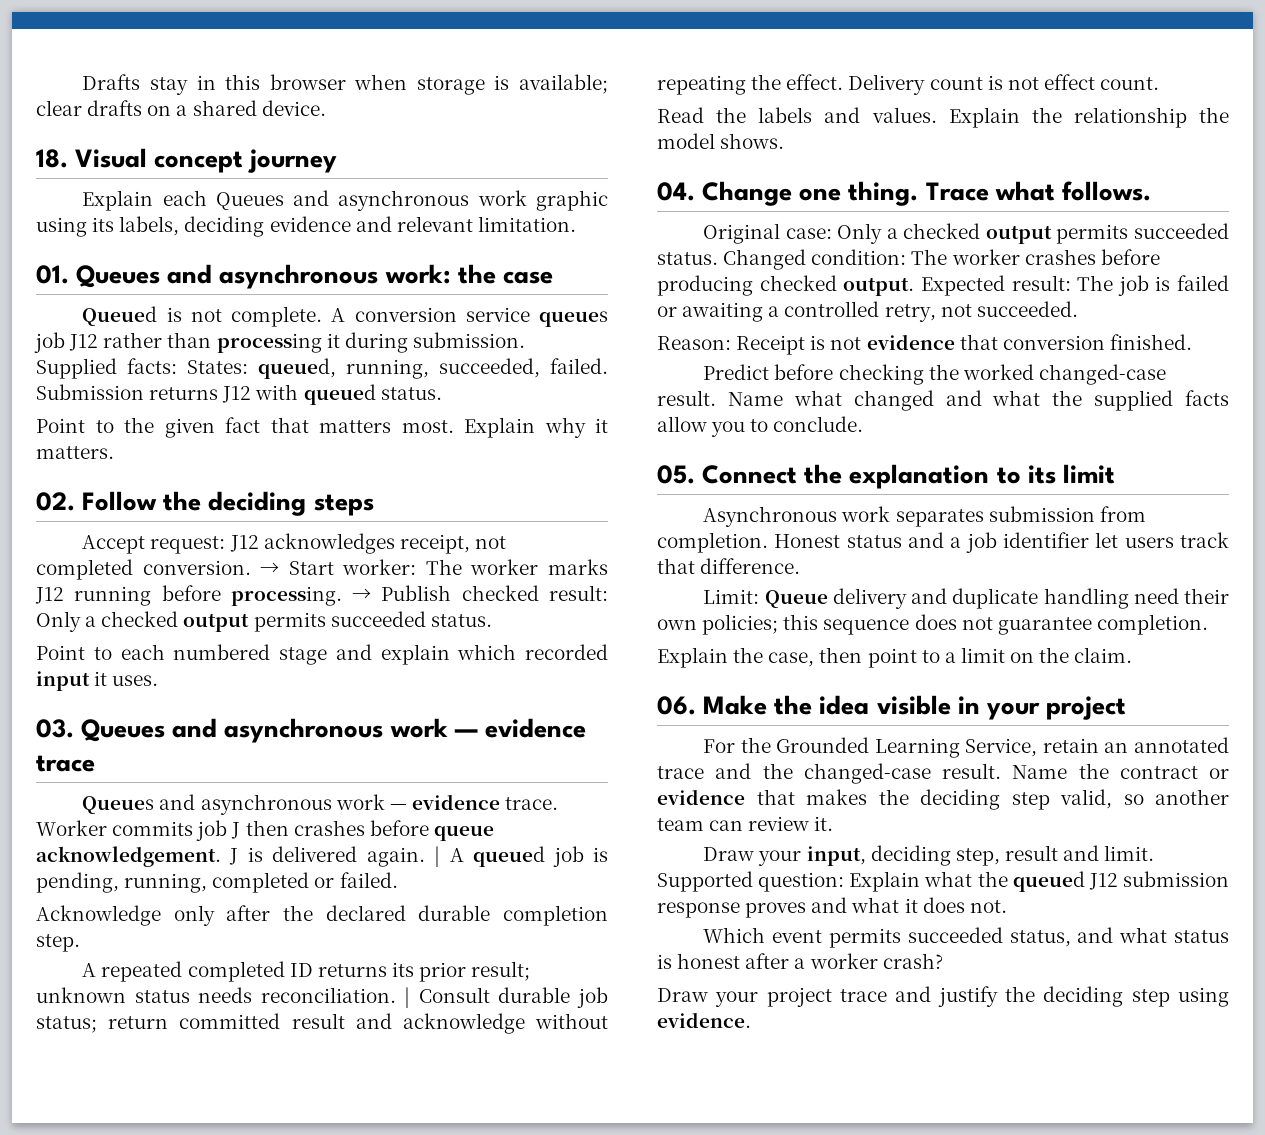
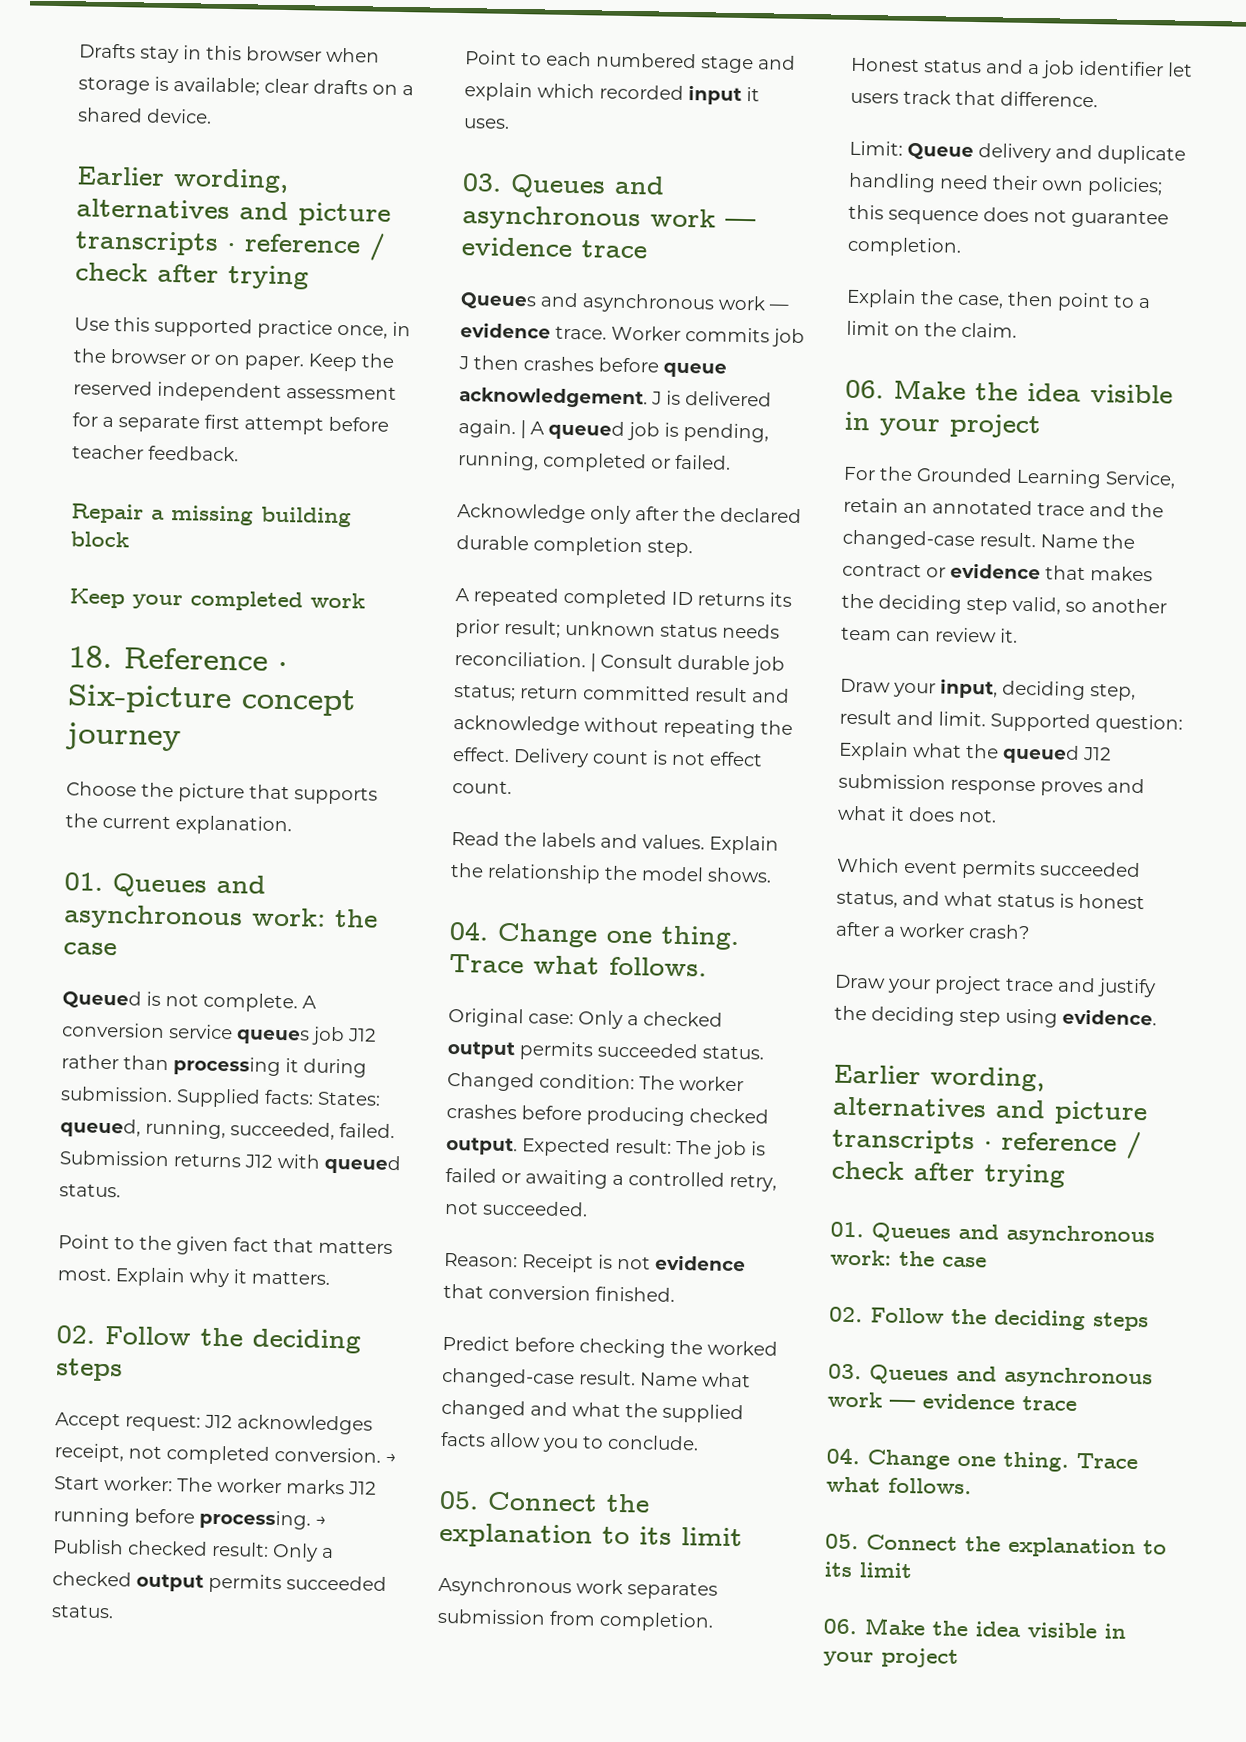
  Drafts stay in this browser when storage is available; clear drafts on a shared device.
- 18. Visual concept journey
- Explain each Queues and asynchronous work graphic using its labels, deciding evidence and relevant limitation.
+ Earlier wording, alternatives and picture transcripts · reference / check after trying
+ Use this supported practice once, in the browser or on paper. Keep the reserved independent assessment for a separate first attempt before teacher feedback.
+ Repair a missing building block
+ Keep your completed work
+ 18. Reference · Six-picture concept journey
+ Choose the picture that supports the current explanation.
  Draw your project trace and justify the deciding step using evidence.
+ Earlier wording, alternatives and picture transcripts · reference / check after trying
+ 01. Queues and asynchronous work: the case
+ 02. Follow the deciding steps
+ 03. Queues and asynchronous work — evidence trace
+ 04. Change one thing. Trace what follows.
+ 05. Connect the explanation to its limit
+ 06. Make the idea visible in your project

